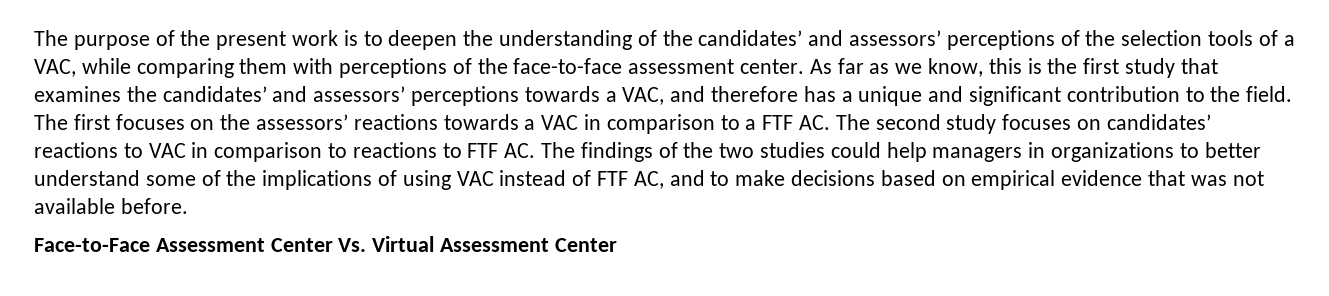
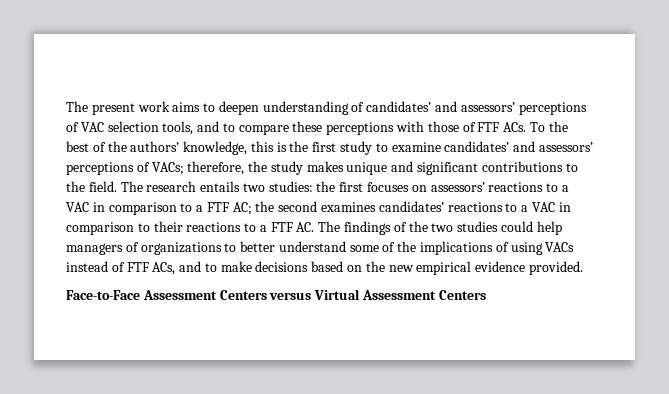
- The purpose of the present work is to deepen the understanding of the candidates’ and assessors’ perceptions of the selection tools of a VAC, while comparing them with perceptions of the face-to-face assessment center. As far as we know, this is the first study that examines the candidates’ and assessors’ perceptions towards a VAC, and therefore has a unique and significant contribution to the field.
+ The present work aims to deepen understanding of candidates’ and assessors’ perceptions of VAC selection tools, and to compare these perceptions with those of FTF ACs. To the best of the authors’ knowledge, this is the first study to examine candidates’ and assessors’ perceptions of VACs; therefore, the study makes unique and significant contributions to the field.
- The first focuses on the assessors’ reactions towards a VAC in comparison to a FTF AC. The second study focuses on candidates’ reactions to VAC in comparison to reactions to FTF AC. The findings of the two studies could help managers in organizations to better understand some of the implications of using VAC instead of FTF AC, and to make decisions based on empirical evidence that was not available before.
+ The research entails two studies: the first focuses on assessors’ reactions to a VAC in comparison to a FTF AC; the second examines candidates’ reactions to a VAC in comparison to their reactions to a FTF AC. The findings of the two studies could help managers of organizations to better understand some of the implications of using VACs instead of FTF ACs, and to make decisions based on the new empirical evidence provided.
- Face-to-Face Assessment Center Vs. Virtual Assessment Center
+ Face-to-Face Assessment Centers versus Virtual Assessment Centers

